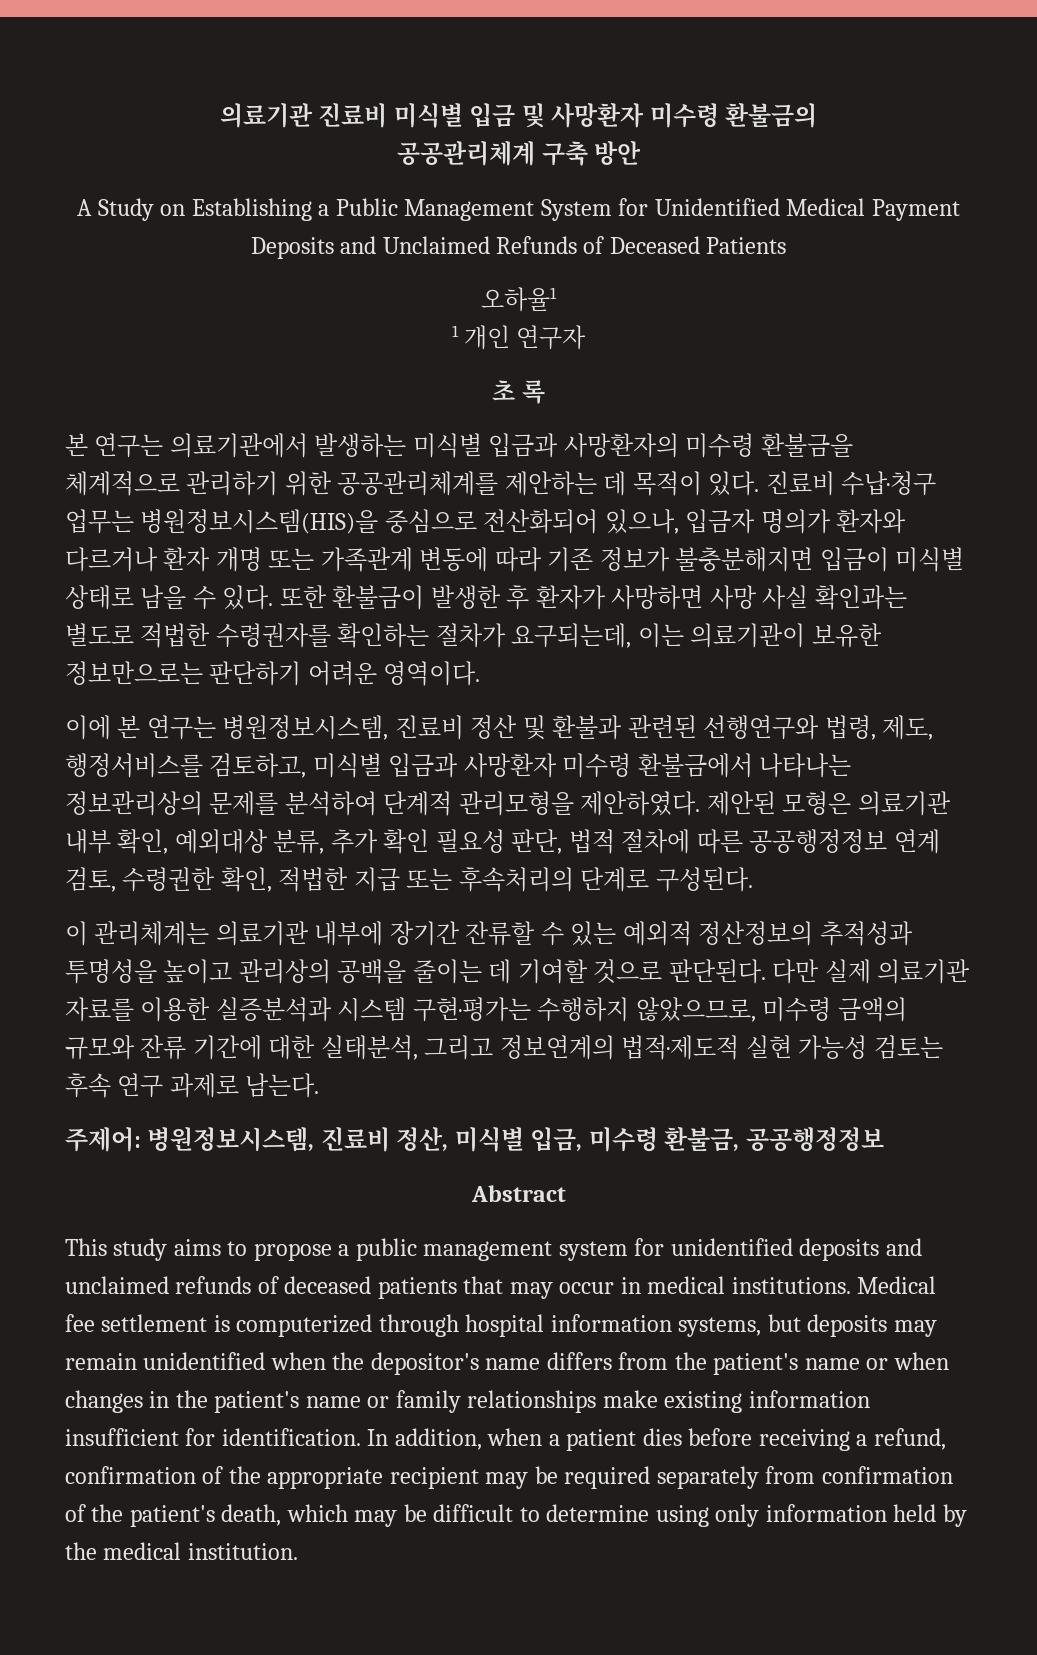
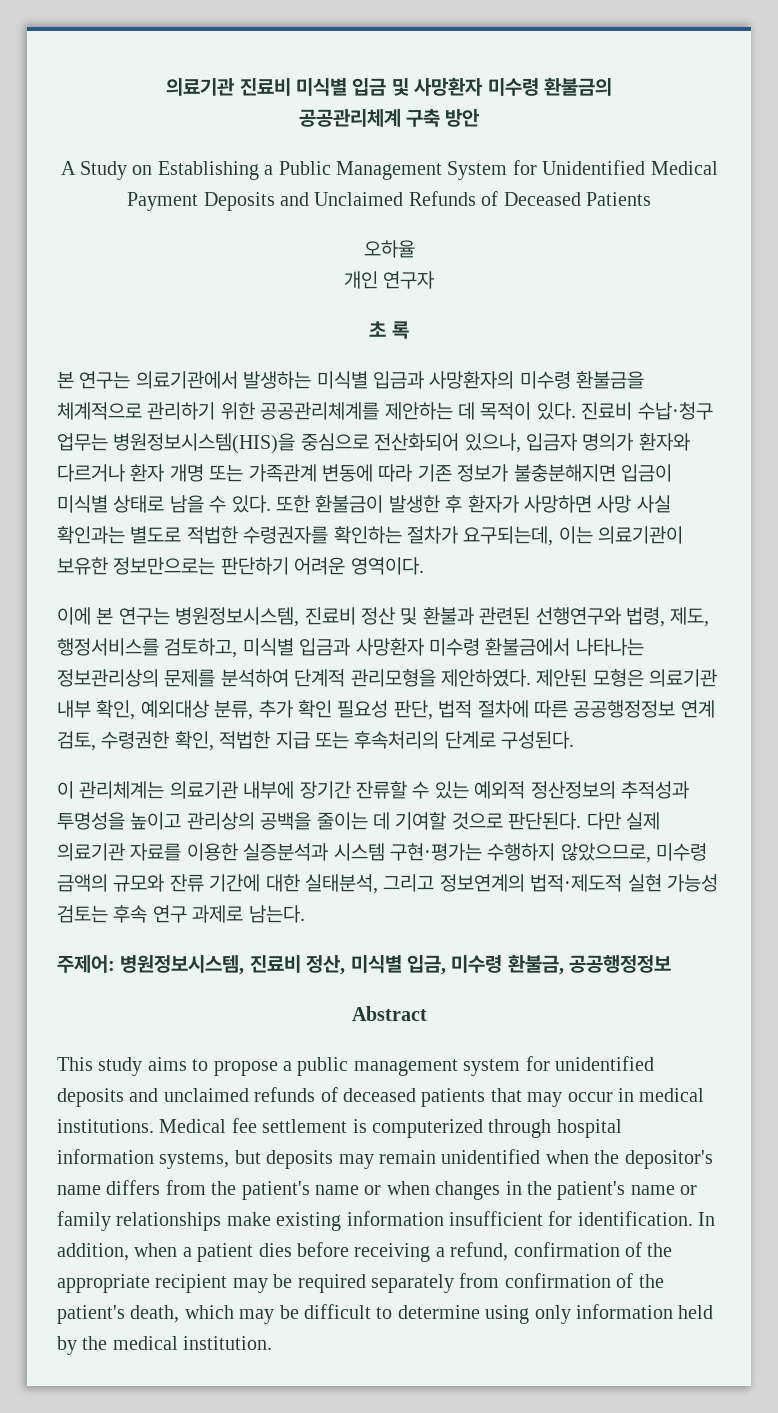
- 오하율1
- 1 개인 연구자
+ 오하율
+ 개인 연구자

